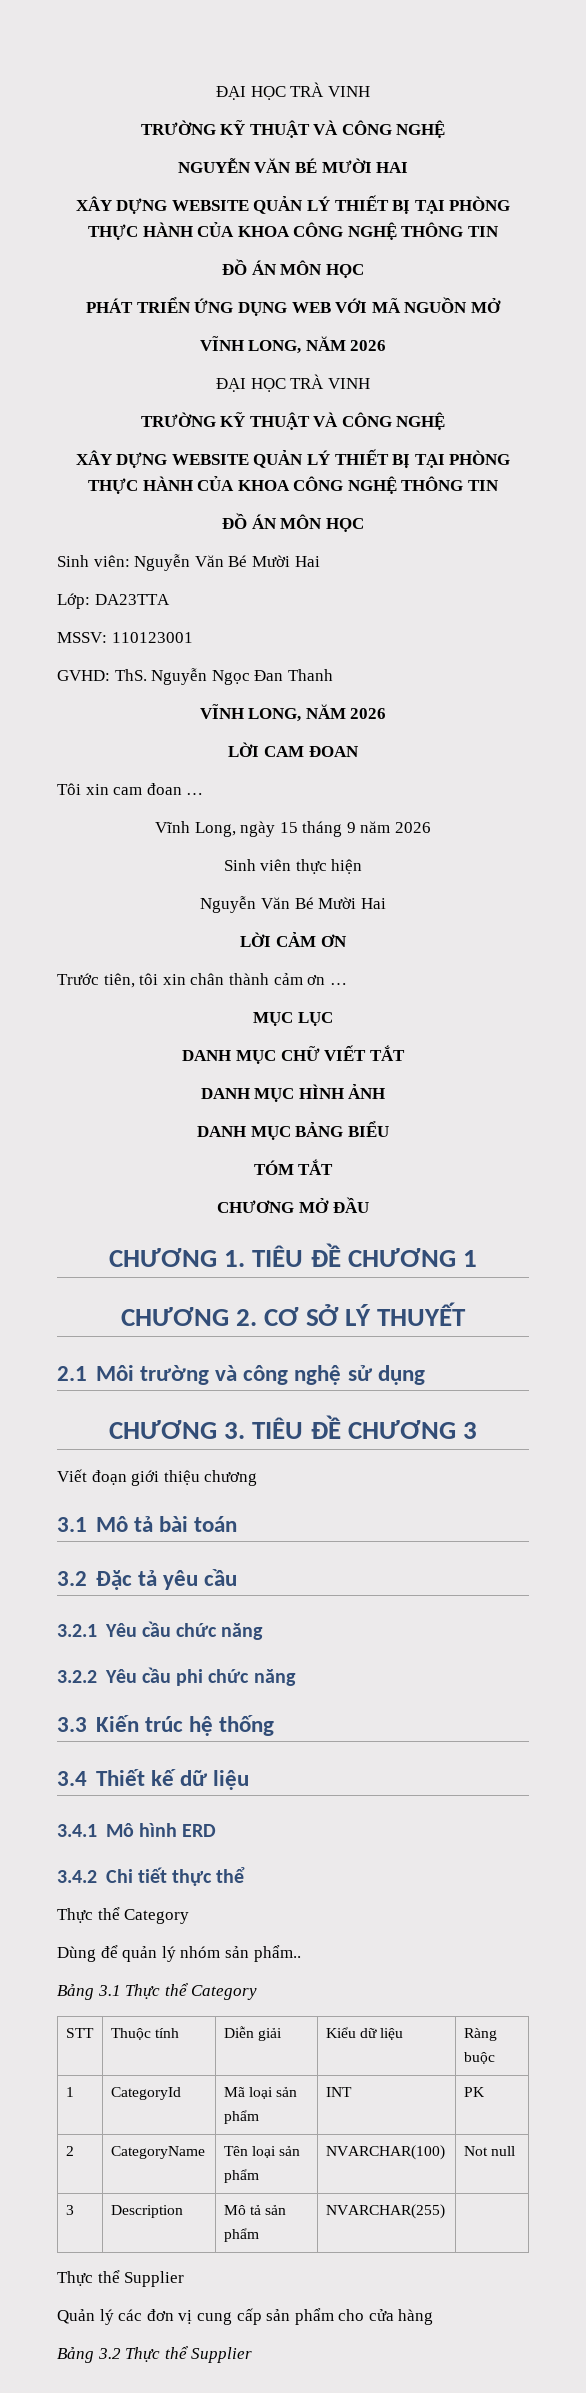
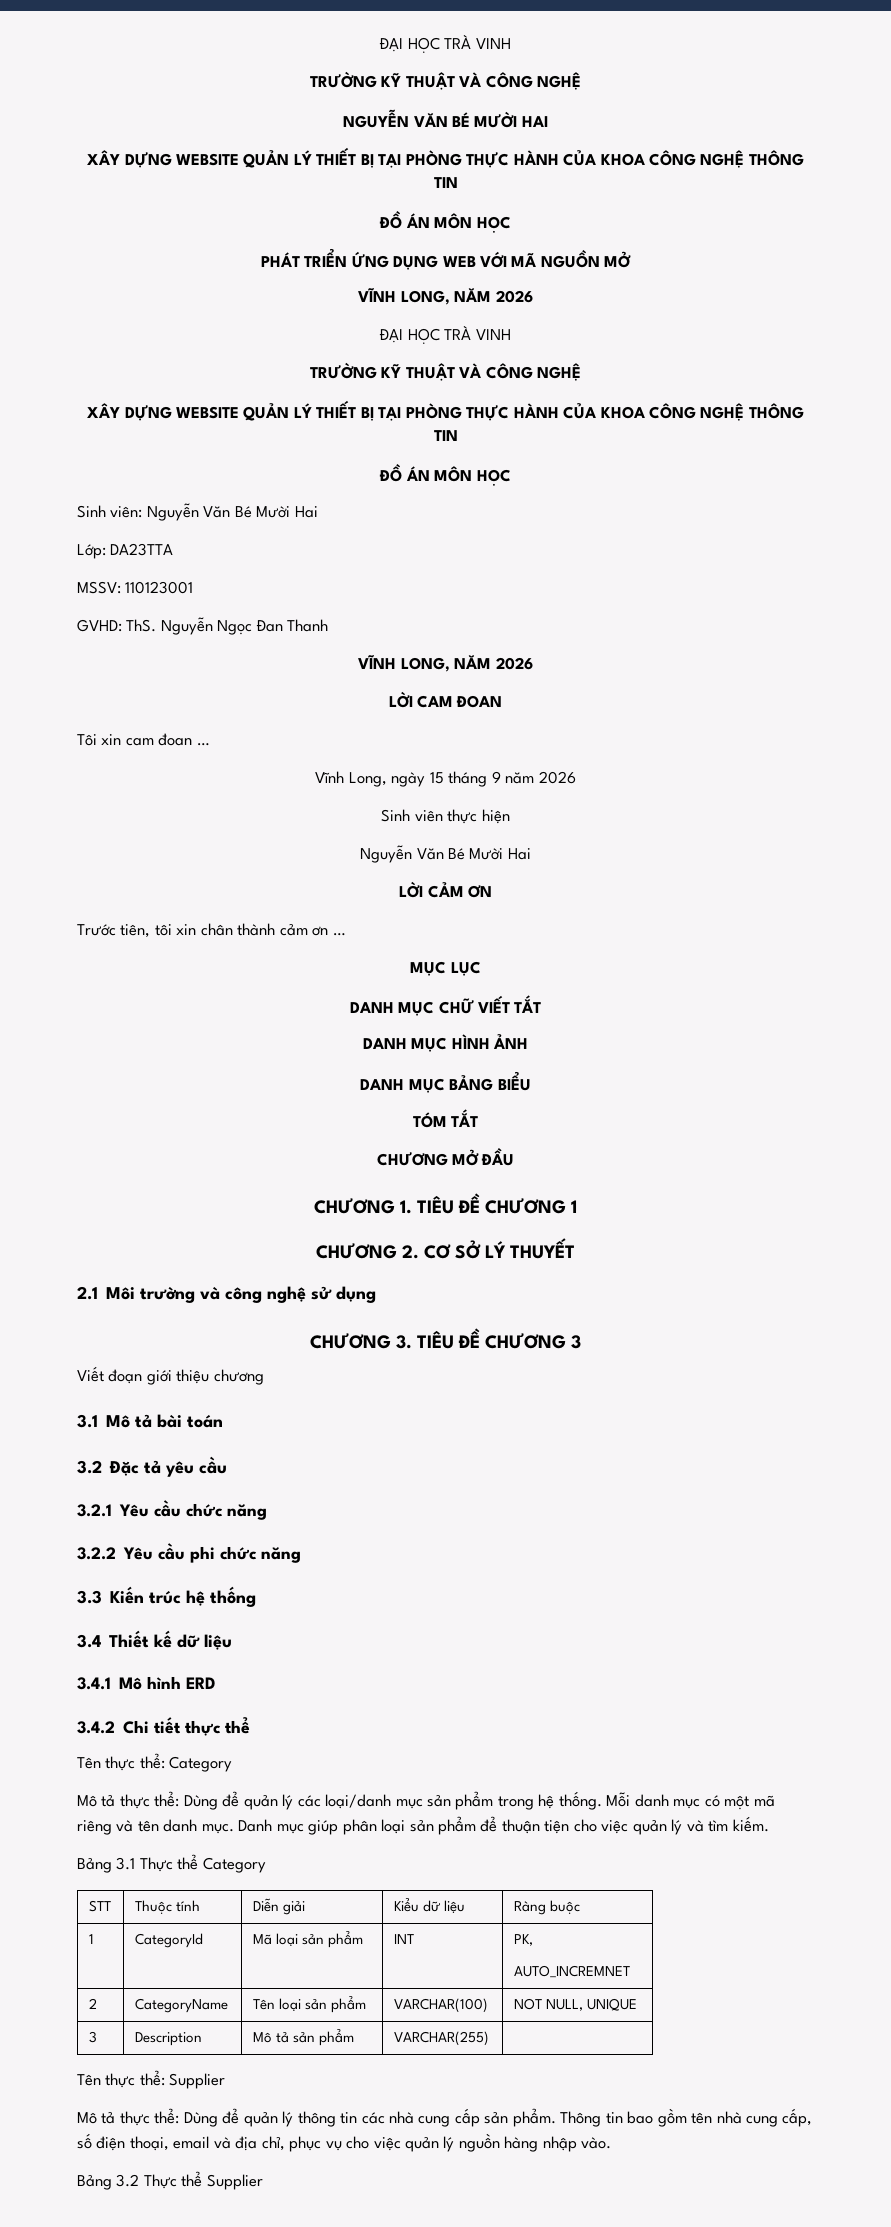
  3.4.2 Chi tiết thực thể
- Thực thể Category
- Dùng để quản lý nhóm sản phẩm..
+ Tên thực thể: Category
+ Mô tả thực thể: Dùng để quản lý các loại/danh mục sản phẩm trong hệ thống. Mỗi danh mục có một mã riêng và tên danh mục. Danh mục giúp phân loại sản phẩm để thuận tiện cho việc quản lý và tìm kiếm.
- 1 | CategoryId | Mã loại sản phẩm | INT | PK
+ 1 | CategoryId | Mã loại sản phẩm | INT | PK,
+ AUTO_INCREMNET
- 2 | CategoryName | Tên loại sản phẩm | NVARCHAR(100) | Not null
+ 2 | CategoryName | Tên loại sản phẩm | VARCHAR(100) | NOT NULL, UNIQUE
- 3 | Description | Mô tả sản phẩm | NVARCHAR(255) |
- Thực thể Supplier
- Quản lý các đơn vị cung cấp sản phẩm cho cửa hàng
+ 3 | Description | Mô tả sản phẩm | VARCHAR(255) |
+ Tên thực thể: Supplier
+ Mô tả thực thể: Dùng để quản lý thông tin các nhà cung cấp sản phẩm. Thông tin bao gồm tên nhà cung cấp, số điện thoại, email và địa chỉ, phục vụ cho việc quản lý nguồn hàng nhập vào.

